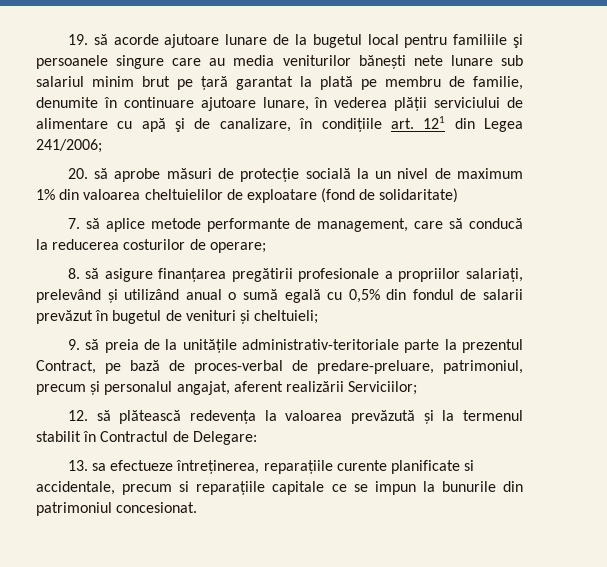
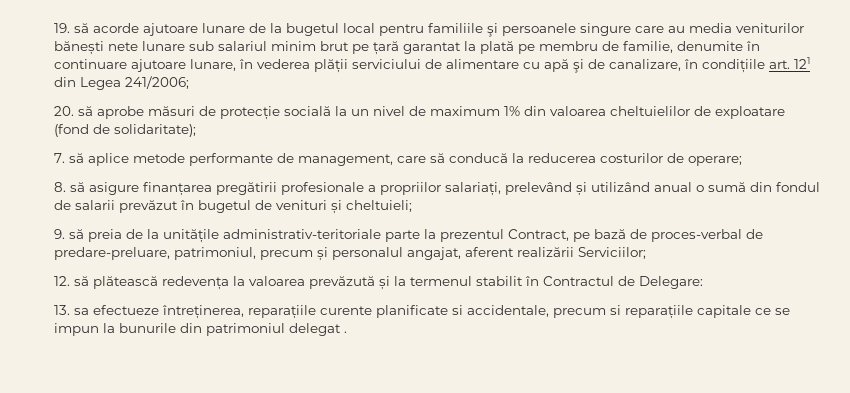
- 20. să aprobe măsuri de protecție socială la un nivel de maximum 1% din valoarea cheltuielilor de exploatare (fond de solidaritate)
+ 20. să aprobe măsuri de protecție socială la un nivel de maximum 1% din valoarea cheltuielilor de exploatare (fond de solidaritate);
- 8. să asigure finanțarea pregătirii profesionale a propriilor salariați, prelevând și utilizând anual o sumă egală cu 0,5% din fondul de salarii prevăzut în bugetul de venituri și cheltuieli;
+ 8. să asigure finanțarea pregătirii profesionale a propriilor salariați, prelevând și utilizând anual o sumă din fondul de salarii prevăzut în bugetul de venituri și cheltuieli;
- 13. sa efectueze întreținerea, reparațiile curente planificate si accidentale, precum si reparațiile capitale ce se impun la bunurile din patrimoniul concesionat.
+ 13. sa efectueze întreținerea, reparațiile curente planificate si accidentale, precum si reparațiile capitale ce se impun la bunurile din patrimoniul delegat .

